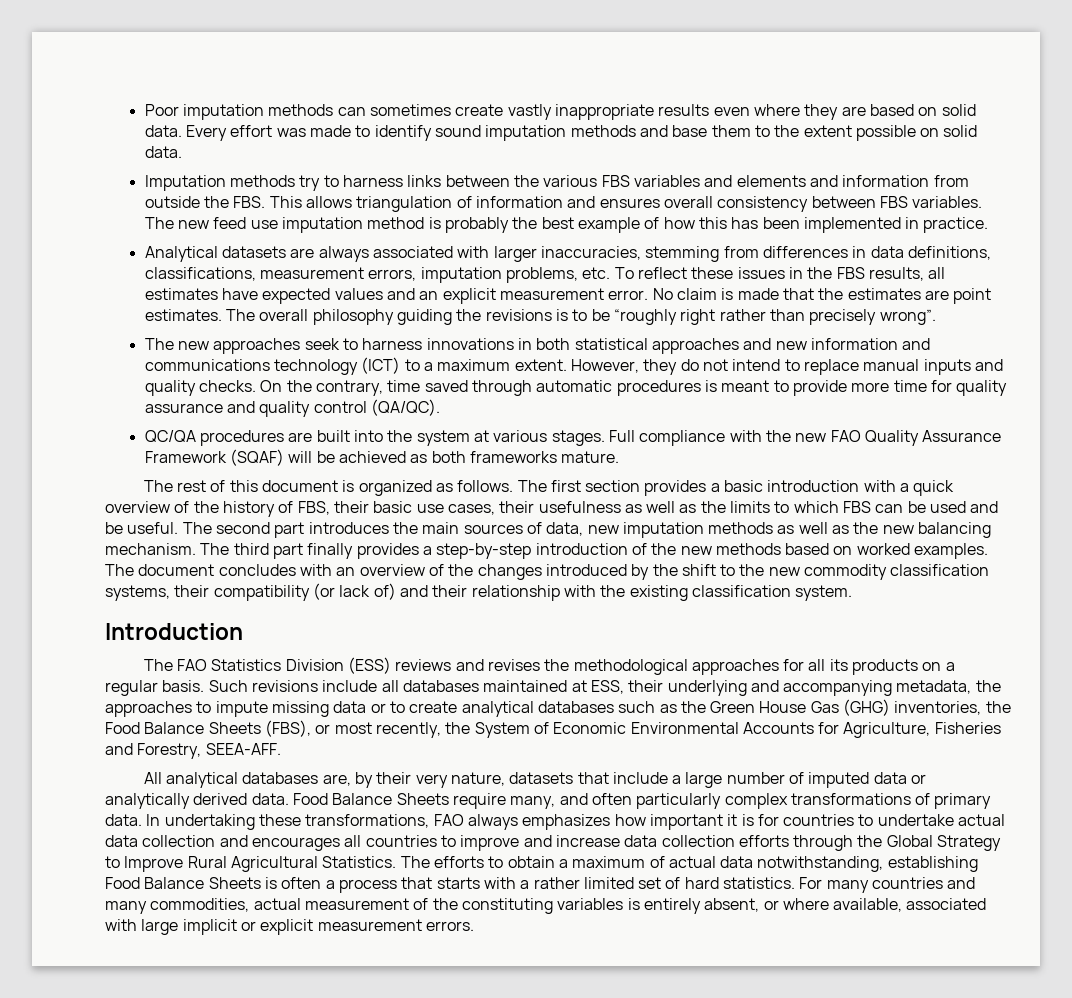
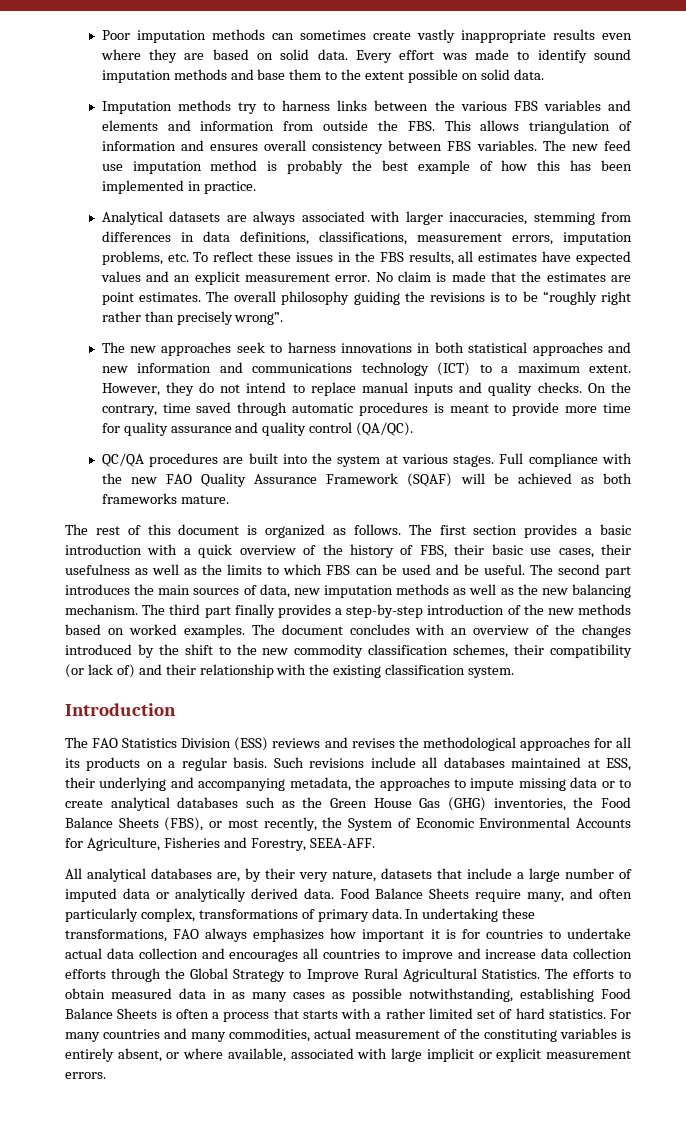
- The document concludes with an overview of the changes introduced by the shift to the new commodity classification systems, their compatibility (or lack of) and their relationship with the existing classification system.
+ The document concludes with an overview of the changes introduced by the shift to the new commodity classification schemes, their compatibility (or lack of) and their relationship with the existing classification system.
- Food Balance Sheets require many, and often particularly complex transformations of primary data.
+ Food Balance Sheets require many, and often particularly complex, transformations of primary data.
- The efforts to obtain a maximum of actual data notwithstanding, establishing Food Balance Sheets is often a process that starts with a rather limited set of hard statistics.
+ The efforts to obtain measured data in as many cases as possible notwithstanding, establishing Food Balance Sheets is often a process that starts with a rather limited set of hard statistics.

